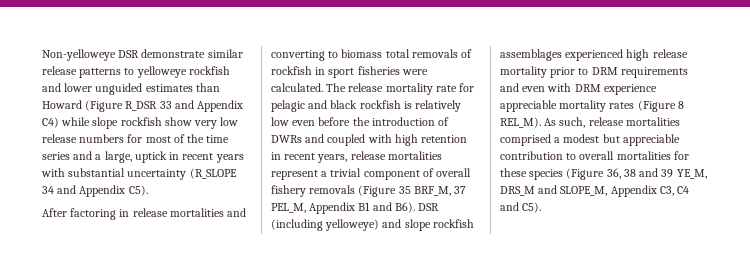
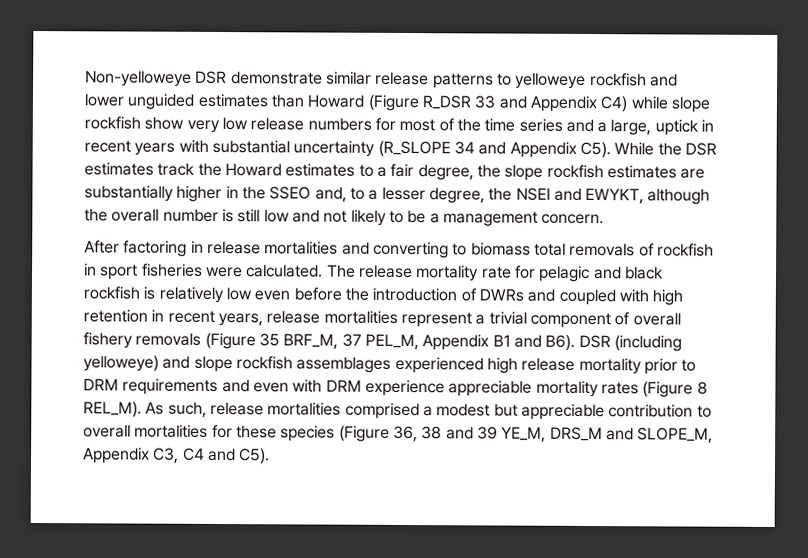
- Non-yelloweye DSR demonstrate similar release patterns to yelloweye rockfish and lower unguided estimates than Howard (Figure R_DSR 33 and Appendix C4) while slope rockfish show very low release numbers for most of the time series and a large, uptick in recent years with substantial uncertainty (R_SLOPE 34 and Appendix C5).
+ Non-yelloweye DSR demonstrate similar release patterns to yelloweye rockfish and lower unguided estimates than Howard (Figure R_DSR 33 and Appendix C4) while slope rockfish show very low release numbers for most of the time series and a large, uptick in recent years with substantial uncertainty (R_SLOPE 34 and Appendix C5). While the DSR estimates track the Howard estimates to a fair degree, the slope rockfish estimates are substantially higher in the SSEO and, to a lesser degree, the NSEI and EWYKT, although the overall number is still low and not likely to be a management concern.

